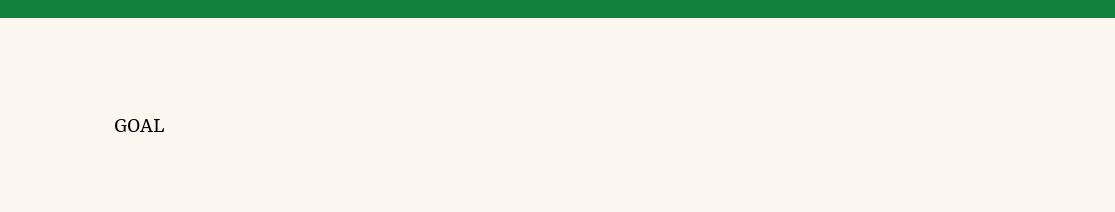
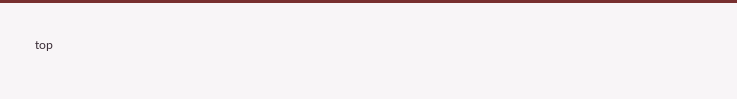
- GOAL
+ top

